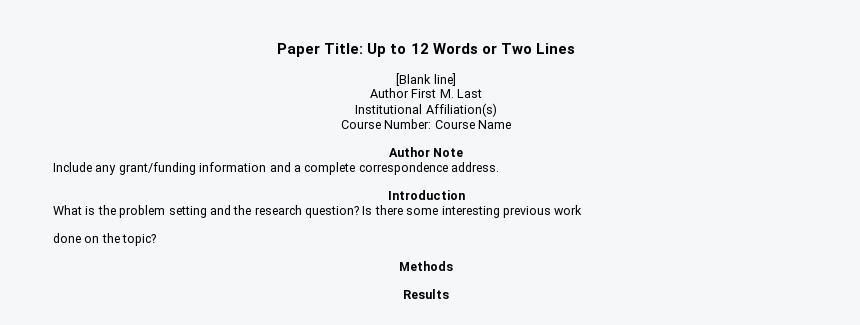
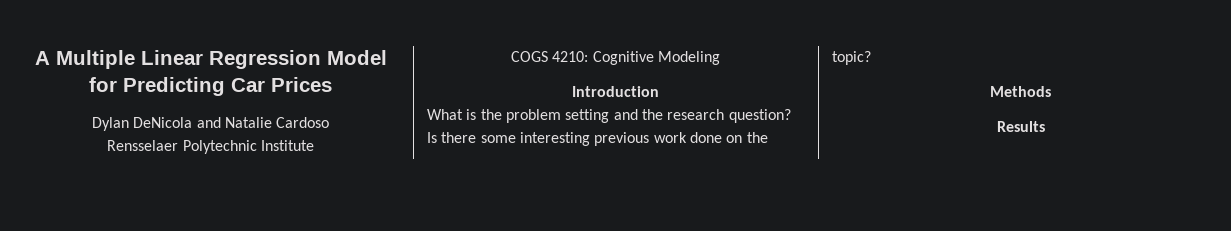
- Paper Title: Up to 12 Words or Two Lines
- [Blank line]
- Author First M. Last
- Institutional Affiliation(s)
- Course Number: Course Name
- Author Note
- Include any grant/funding information and a complete correspondence address.
+ A Multiple Linear Regression Model for Predicting Car Prices
+ Dylan DeNicola and Natalie Cardoso
+ Rensselaer Polytechnic Institute
+ COGS 4210: Cognitive Modeling
- Is there some interesting previous work
- done on the topic?
+ Is there some interesting previous work done on the topic?

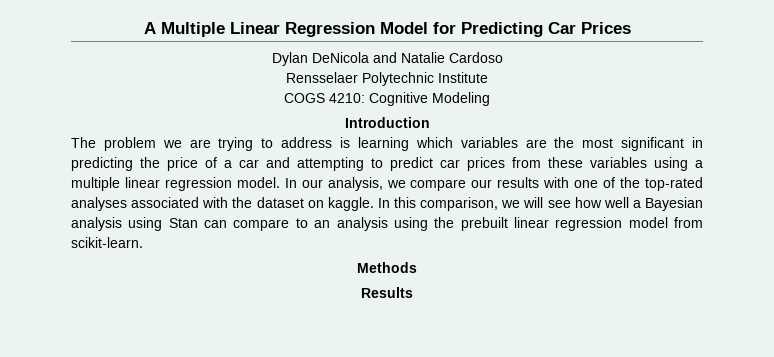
- What is the problem setting and the research question? Is there some interesting previous work done on the topic?
+ The problem we are trying to address is learning which variables are the most significant in predicting the price of a car and attempting to predict car prices from these variables using a multiple linear regression model. In our analysis, we compare our results with one of the top-rated analyses associated with the dataset on kaggle. In this comparison, we will see how well a Bayesian analysis using Stan can compare to an analysis using the prebuilt linear regression model from scikit-learn.

